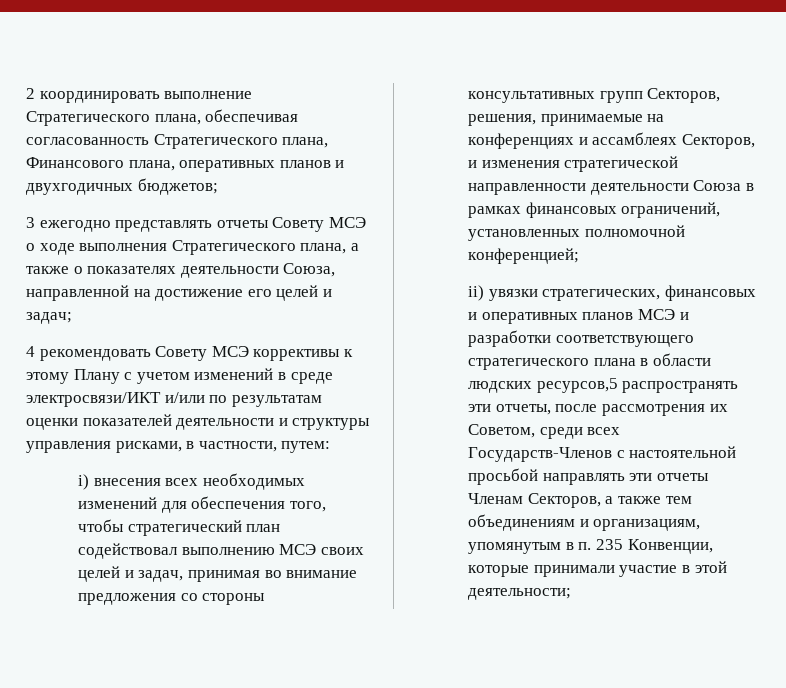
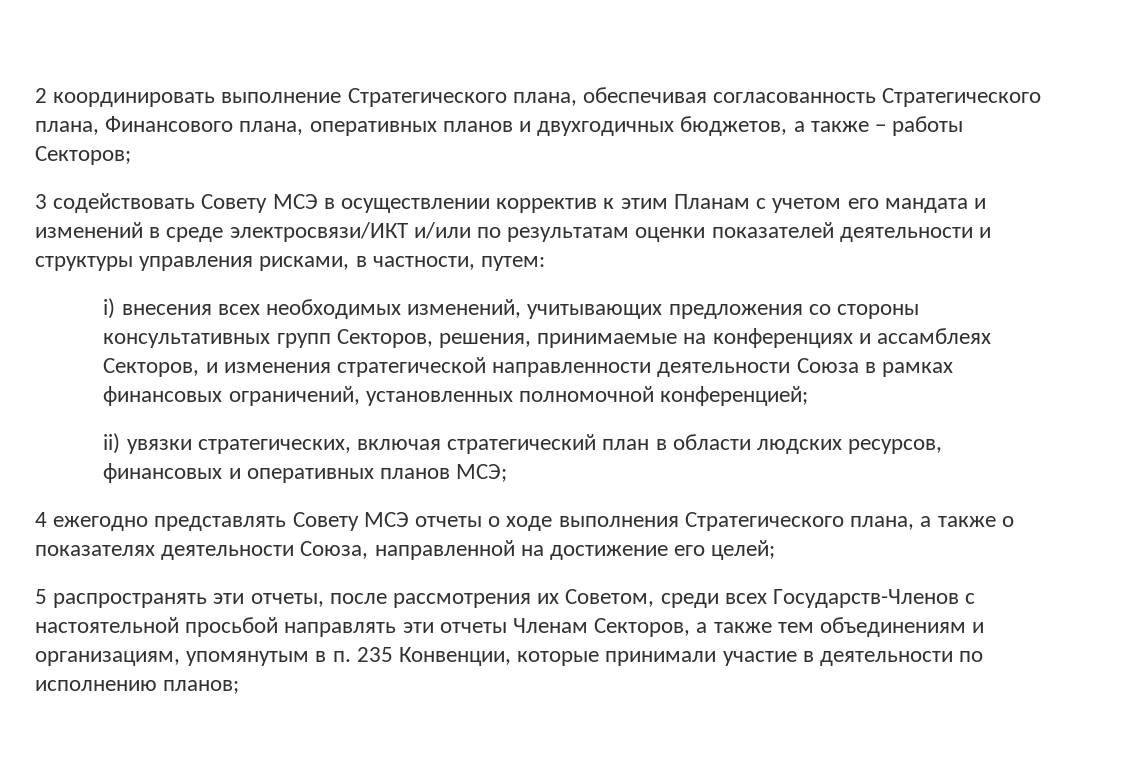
- 2 координировать выполнение Стратегического плана, обеспечивая согласованность Стратегического плана, Финансового плана, оперативных планов и двухгодичных бюджетов;
- 3 ежегодно представлять отчеты Совету МСЭ о ходе выполнения Стратегического плана, а также о показателях деятельности Союза, направленной на достижение его целей и задач;
- 4 рекомендовать Совету МСЭ коррективы к этому Плану с учетом изменений в среде электросвязи/ИКТ и/или по результатам оценки показателей деятельности и структуры управления рисками, в частности, путем:
+ 2 координировать выполнение Стратегического плана, обеспечивая согласованность Стратегического плана, Финансового плана, оперативных планов и двухгодичных бюджетов, а также − работы Секторов;
+ 3 содействовать Совету МСЭ в осуществлении корректив к этим Планам с учетом его мандата и изменений в среде электросвязи/ИКТ и/или по результатам оценки показателей деятельности и структуры управления рисками, в частности, путем:
- i) внесения всех необходимых изменений для обеспечения того, чтобы стратегический план содействовал выполнению МСЭ своих целей и задач, принимая во внимание предложения со стороны консультативных групп Секторов, решения, принимаемые на конференциях и ассамблеях Секторов, и изменения стратегической направленности деятельности Союза в рамках финансовых ограничений, установленных полномочной конференцией;
+ i) внесения всех необходимых изменений, учитывающих предложения со стороны консультативных групп Секторов, решения, принимаемые на конференциях и ассамблеях Секторов, и изменения стратегической направленности деятельности Союза в рамках финансовых ограничений, установленных полномочной конференцией;
- ii) увязки стратегических, финансовых и оперативных планов МСЭ и разработки соответствующего стратегического плана в области людских ресурсов,5 распространять эти отчеты, после рассмотрения их Советом, среди всех Государств-Членов с настоятельной просьбой направлять эти отчеты Членам Секторов, а также тем объединениям и организациям, упомянутым в п. 235 Конвенции, которые принимали участие в этой деятельности;
+ ii) увязки стратегических, включая стратегический план в области людских ресурсов, финансовых и оперативных планов МСЭ;
+ 4 ежегодно представлять Совету МСЭ отчеты о ходе выполнения Стратегического плана, а также о показателях деятельности Союза, направленной на достижение его целей;
+ 5 распространять эти отчеты, после рассмотрения их Советом, среди всех Государств-Членов с настоятельной просьбой направлять эти отчеты Членам Секторов, а также тем объединениям и организациям, упомянутым в п. 235 Конвенции, которые принимали участие в деятельности по исполнению планов;

